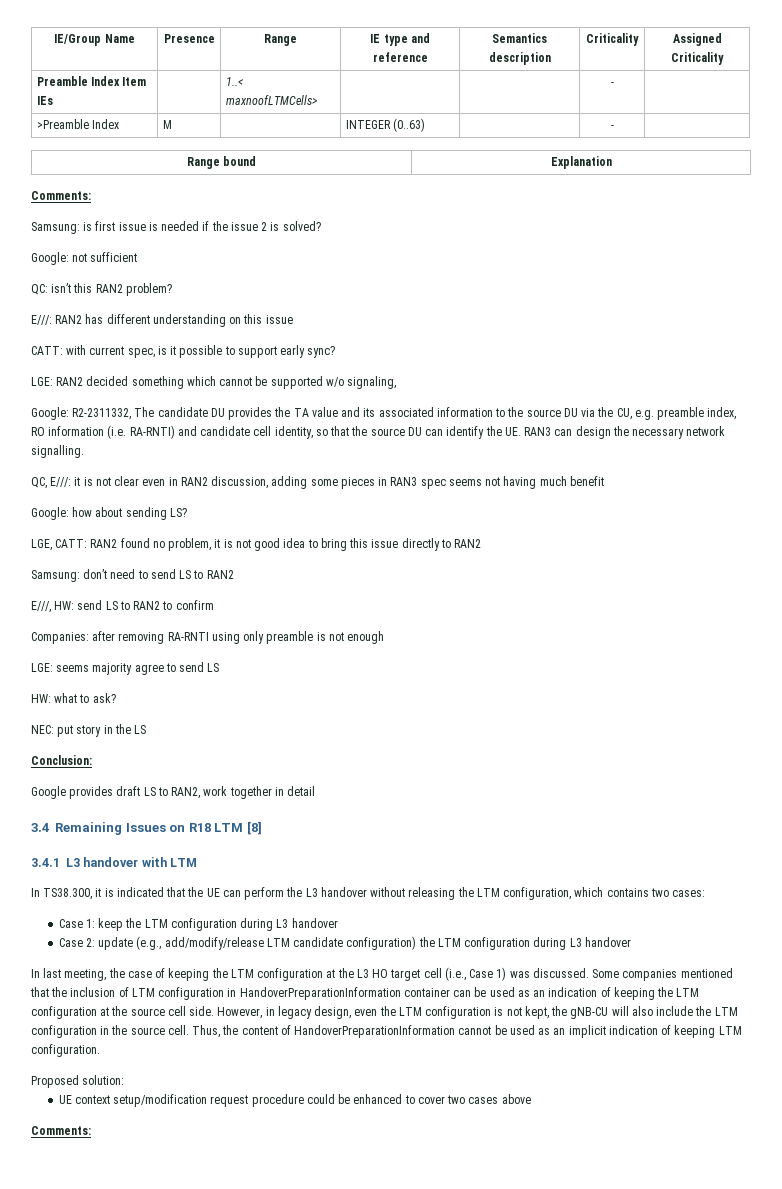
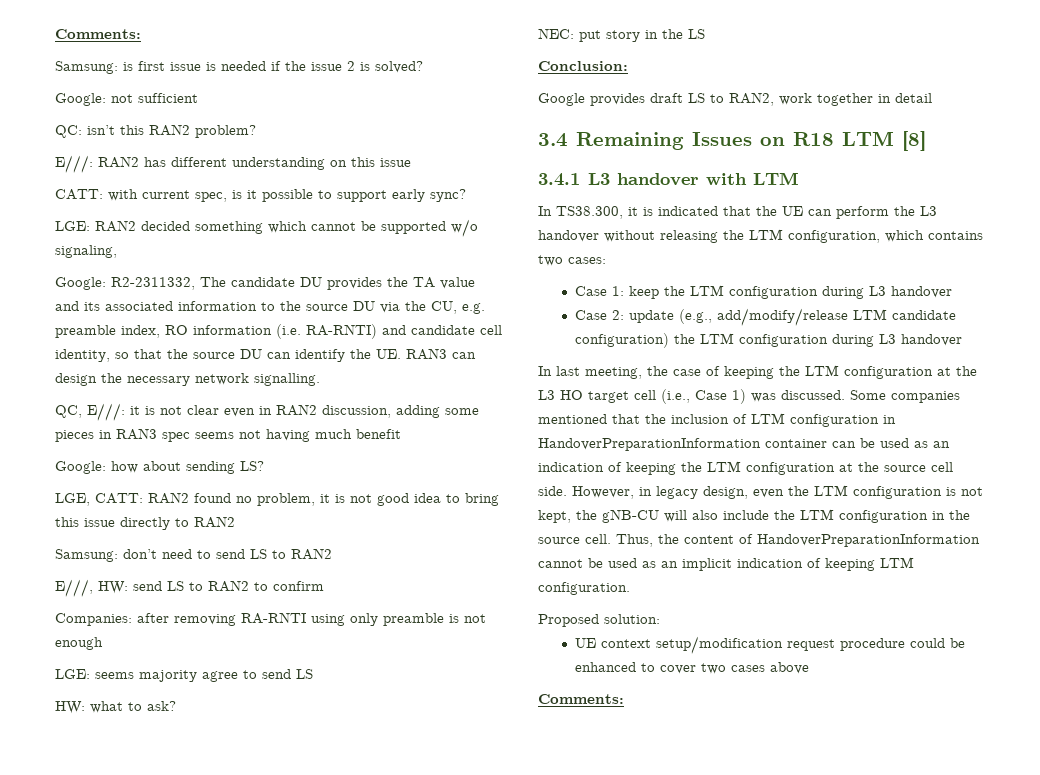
- IE/Group Name | Presence | Range | IE type and reference | Semantics description | Criticality | Assigned Criticality
- Preamble Index Item IEs | | 1..< maxnoofLTMCells> | | | - |
- >Preamble Index | M | | INTEGER (0..63) | | - |
- Range bound | Explanation

